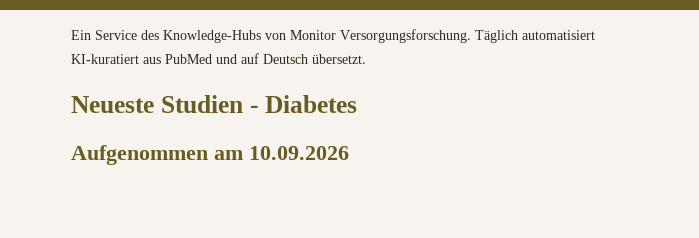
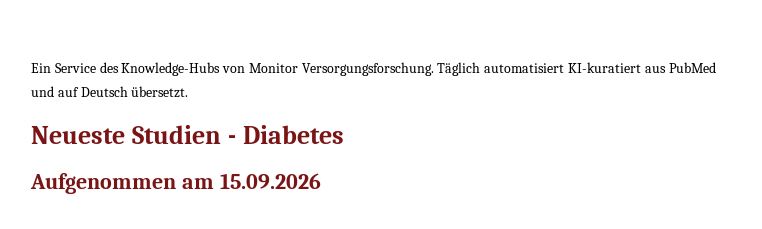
- Aufgenommen am 10.09.2026
+ Aufgenommen am 15.09.2026

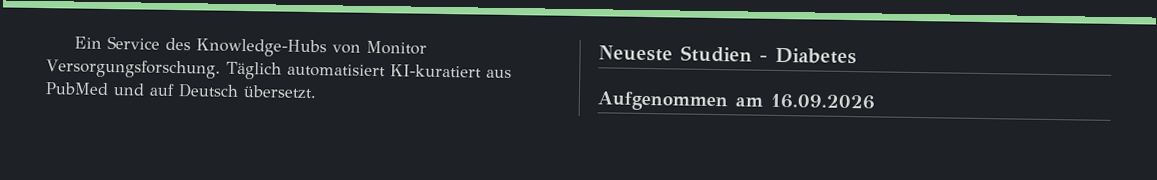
- Aufgenommen am 15.09.2026
+ Aufgenommen am 16.09.2026

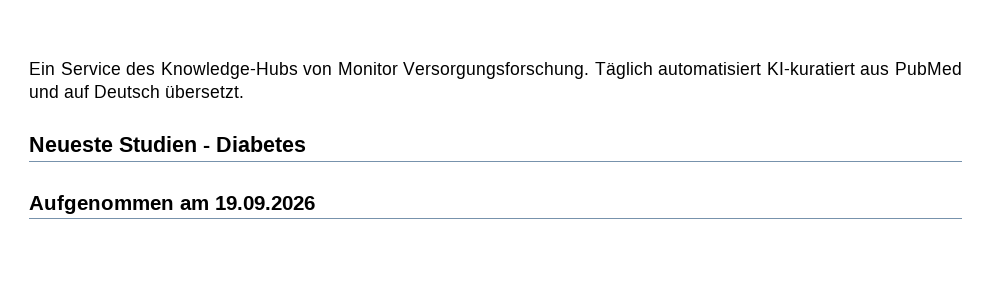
- Aufgenommen am 16.09.2026
+ Aufgenommen am 19.09.2026

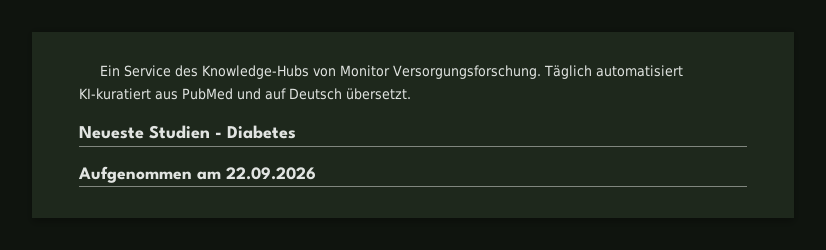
- Aufgenommen am 19.09.2026
+ Aufgenommen am 22.09.2026

